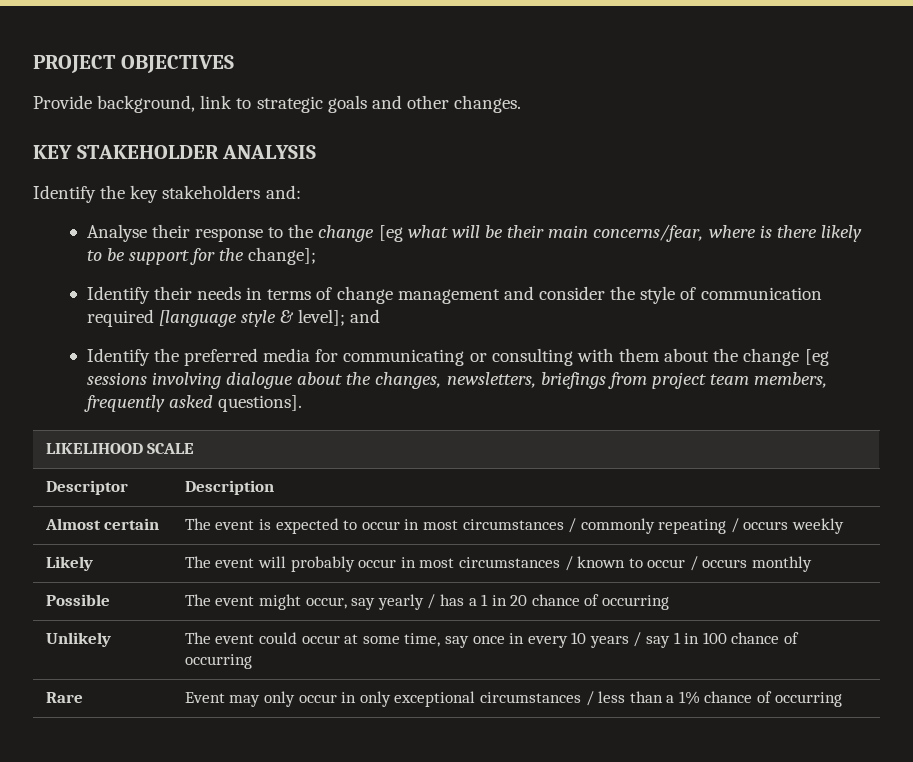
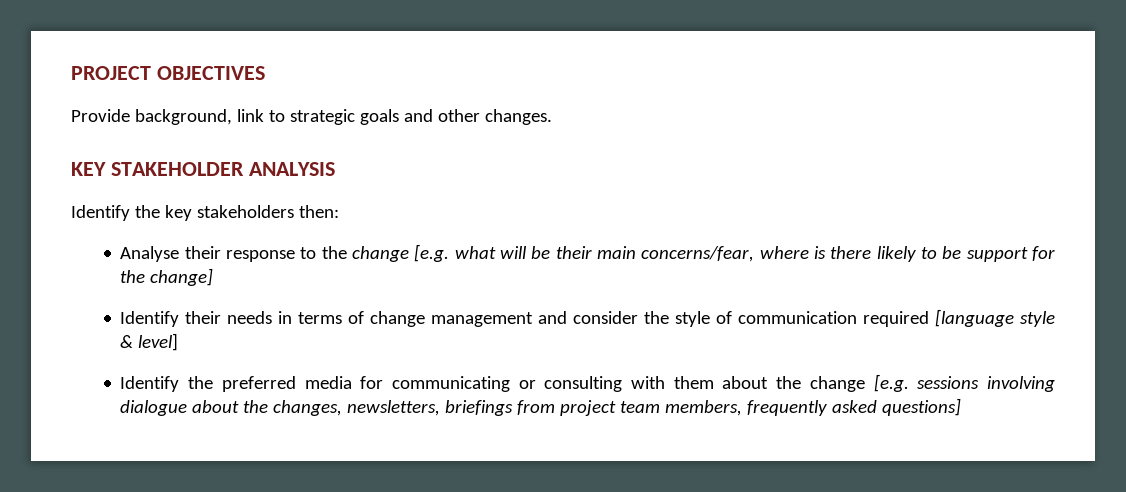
- Identify the key stakeholders and:
+ Identify the key stakeholders then:
- Analyse their response to the change [eg what will be their main concerns/fear, where is there likely to be support for the change];
+ Analyse their response to the change [e.g. what will be their main concerns/fear, where is there likely to be support for the change]
- Identify their needs in terms of change management and consider the style of communication required [language style & level]; and
+ Identify their needs in terms of change management and consider the style of communication required [language style & level]
- Identify the preferred media for communicating or consulting with them about the change [eg sessions involving dialogue about the changes, newsletters, briefings from project team members, frequently asked questions].
- LIKELIHOOD SCALE
- Descriptor | Description
- Almost certain | The event is expected to occur in most circumstances / commonly repeating / occurs weekly
- Likely | The event will probably occur in most circumstances / known to occur / occurs monthly
- Possible | The event might occur, say yearly / has a 1 in 20 chance of occurring
- Unlikely | The event could occur at some time, say once in every 10 years / say 1 in 100 chance of occurring
- Rare | Event may only occur in only exceptional circumstances / less than a 1% chance of occurring
+ Identify the preferred media for communicating or consulting with them about the change [e.g. sessions involving dialogue about the changes, newsletters, briefings from project team members, frequently asked questions]

